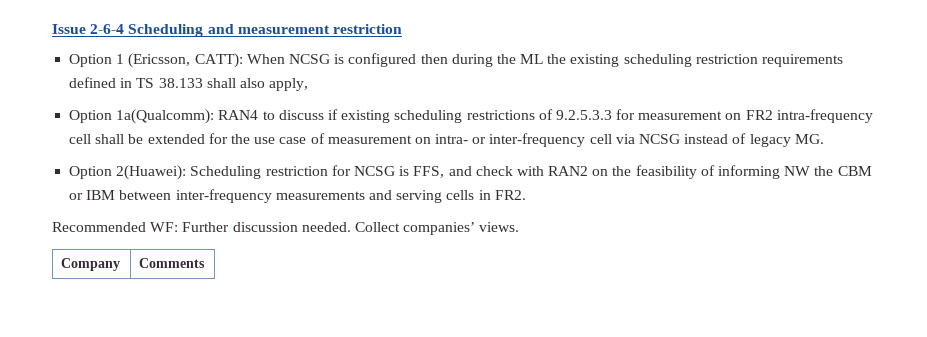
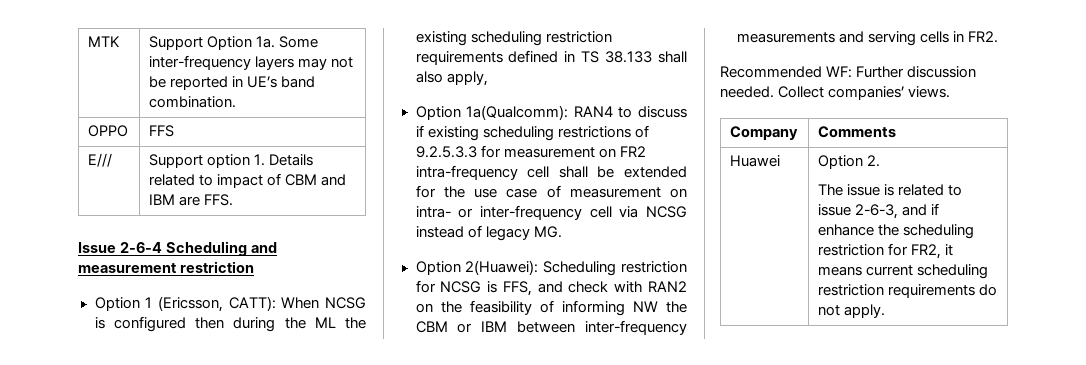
+ MTK | Support Option 1a. Some inter-frequency layers may not be reported in UE’s band combination.
+ OPPO | FFS
+ E/// | Support option 1. Details related to impact of CBM and IBM are FFS.
+ Huawei | Option 2.
+ The issue is related to issue 2-6-3, and if enhance the scheduling restriction for FR2, it means current scheduling restriction requirements do not apply.

